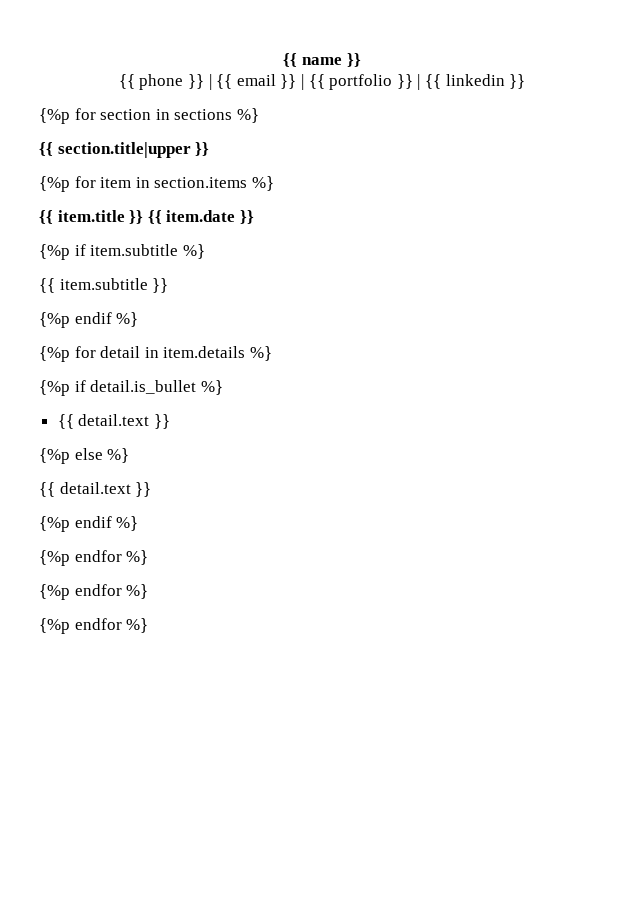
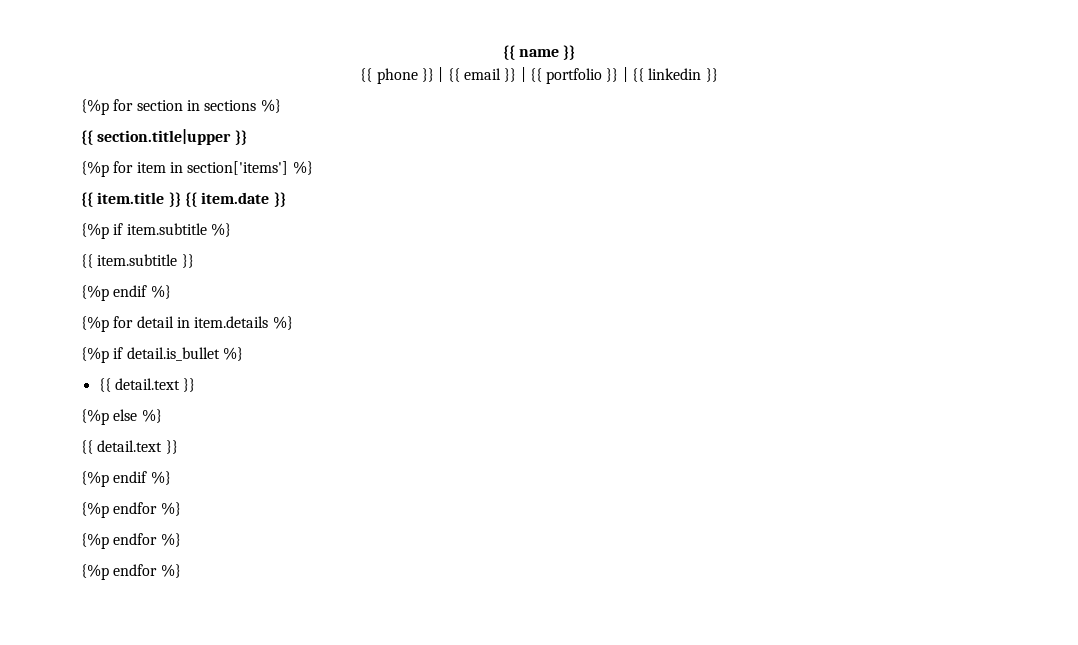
- {%p for item in section.items %}
+ {%p for item in section['items'] %}

